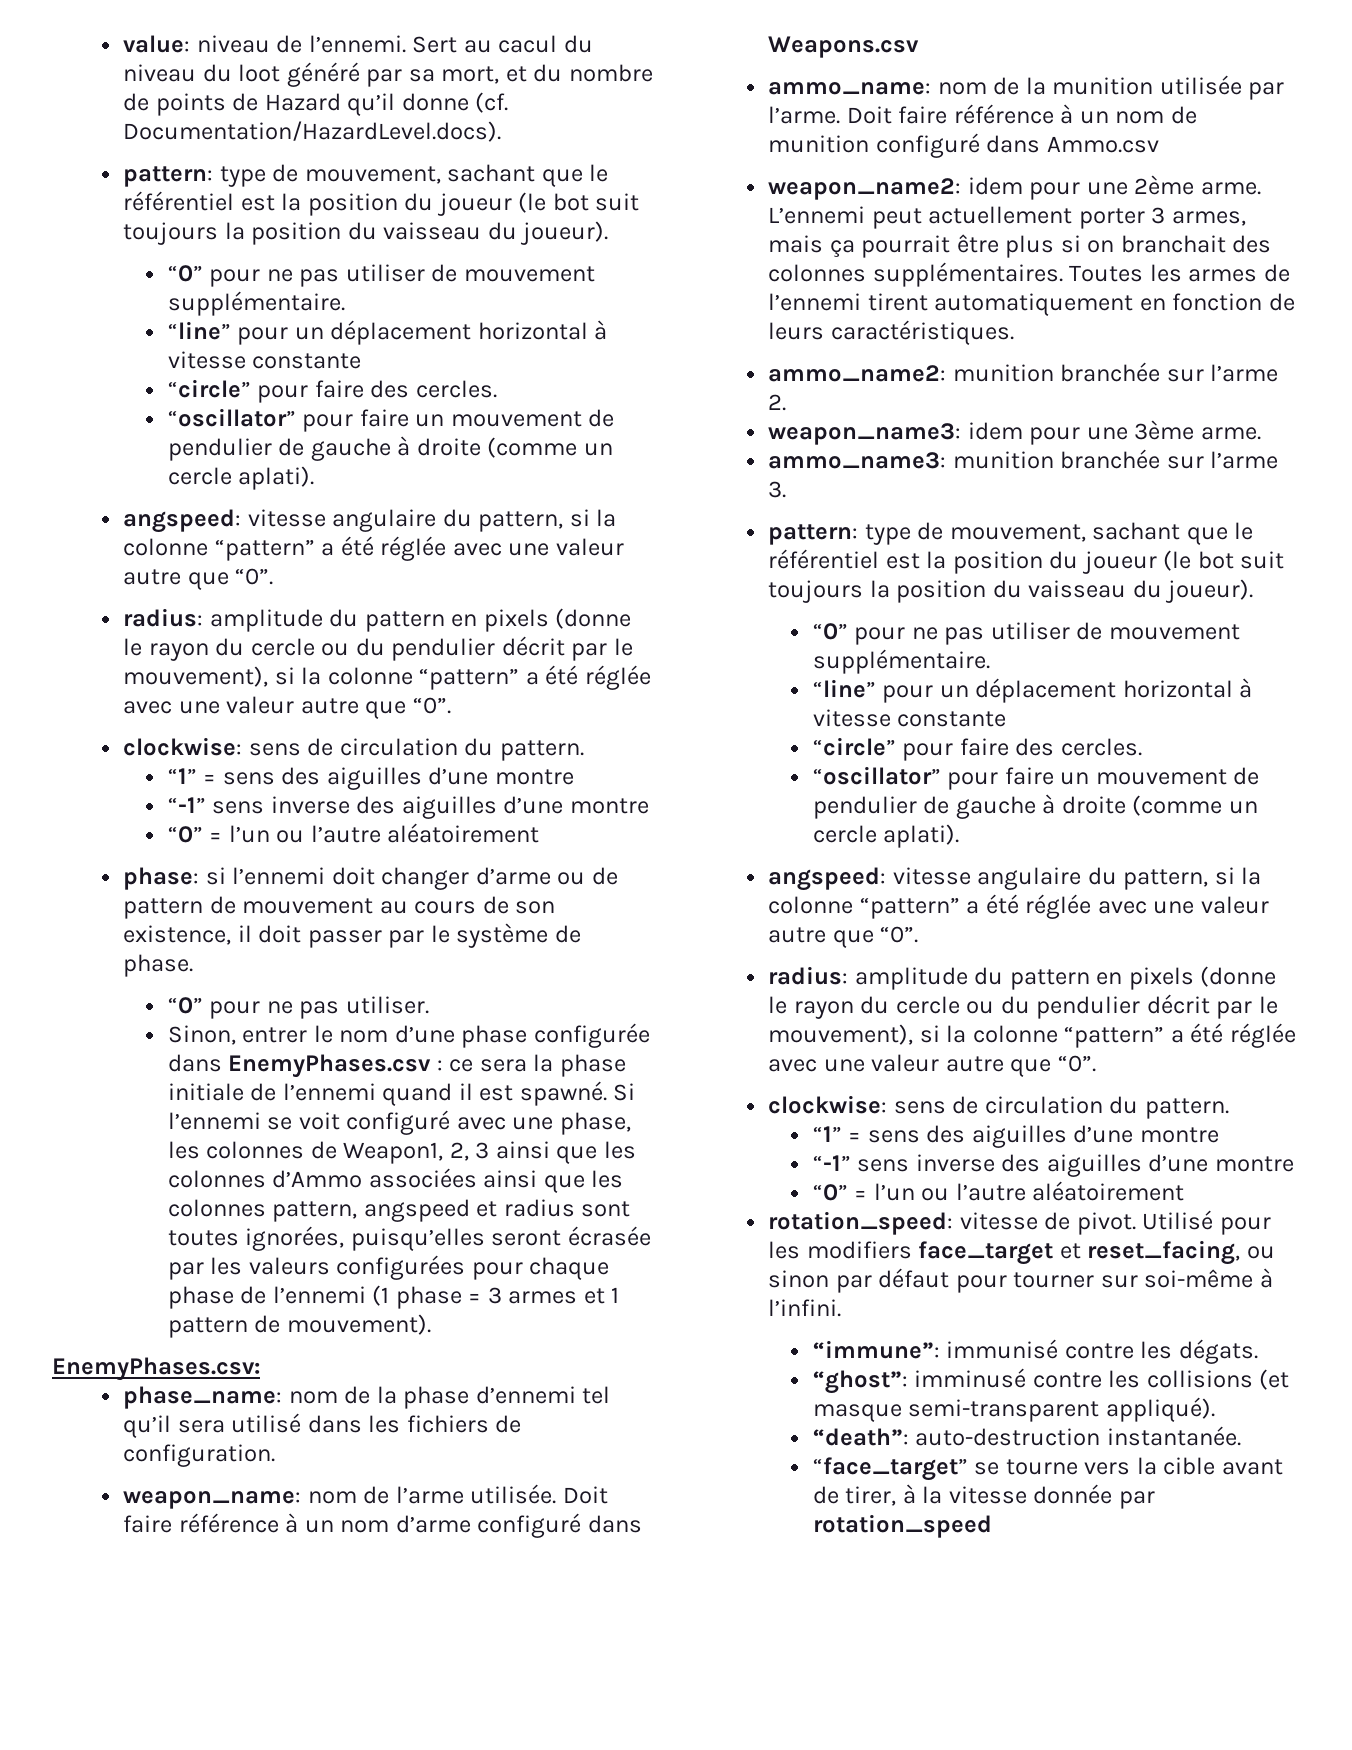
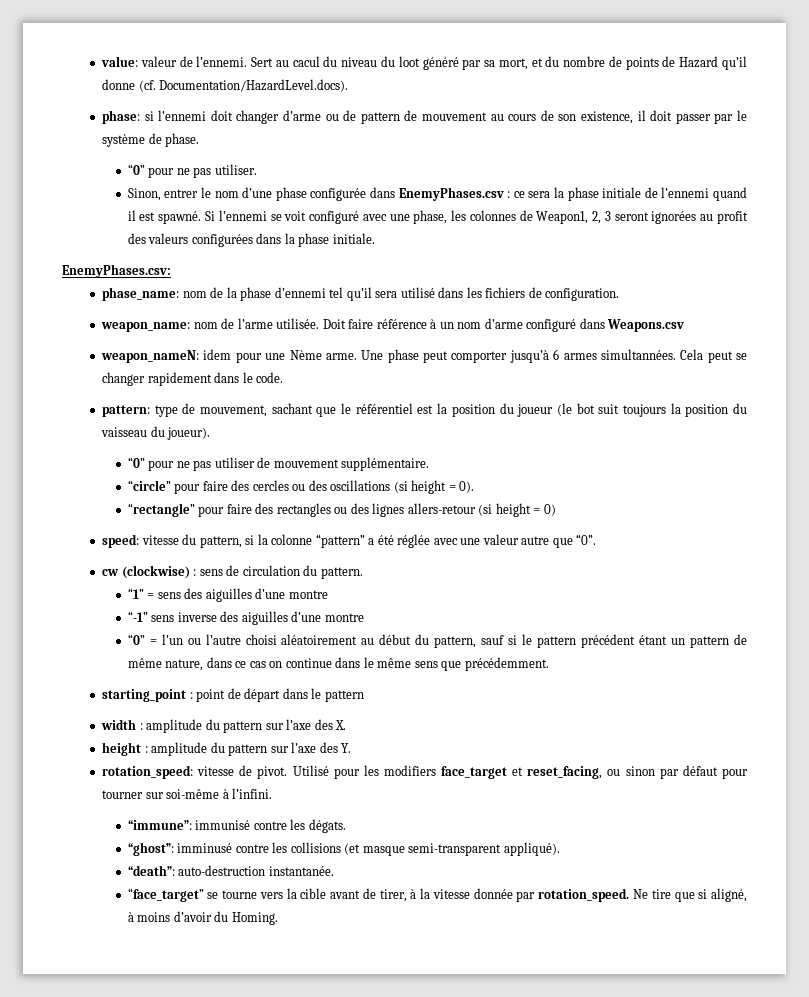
- value: niveau de l’ennemi.
+ value: valeur de l’ennemi.
  Sert au cacul du niveau du loot généré par sa mort, et du nombre de points de Hazard qu’il donne (cf. Documentation/HazardLevel.docs).
- pattern: type de mouvement, sachant que le référentiel est la position du joueur (le bot suit toujours la position du vaisseau du joueur).
- “0” pour ne pas utiliser de mouvement supplémentaire.
- “line” pour un déplacement horizontal à vitesse constante
- “circle” pour faire des cercles.
- “oscillator” pour faire un mouvement de pendulier de gauche à droite (comme un cercle aplati).
- angspeed: vitesse angulaire du pattern, si la colonne “pattern” a été réglée avec une valeur autre que “0”.
- radius: amplitude du pattern en pixels (donne le rayon du cercle ou du pendulier décrit par le mouvement), si la colonne “pattern” a été réglée avec une valeur autre que “0”.
- clockwise: sens de circulation du pattern.
- “1” = sens des aiguilles d’une montre
- “-1” sens inverse des aiguilles d’une montre
- “0” = l’un ou l’autre aléatoirement
- Si l’ennemi se voit configuré avec une phase, les colonnes de Weapon1, 2, 3 ainsi que les colonnes d’Ammo associées ainsi que les colonnes pattern, angspeed et radius sont toutes ignorées, puisqu’elles seront écrasée par les valeurs configurées pour chaque phase de l’ennemi (1 phase = 3 armes et 1 pattern de mouvement).
+ Si l’ennemi se voit configuré avec une phase, les colonnes de Weapon1, 2, 3 seront ignorées au profit des valeurs configurées dans la phase initiale.
- ammo_name: nom de la munition utilisée par l’arme. Doit faire référence à un nom de munition configuré dans Ammo.csv
- weapon_name2: idem pour une 2ème arme. L’ennemi peut actuellement porter 3 armes, mais ça pourrait être plus si on branchait des colonnes supplémentaires. Toutes les armes de l’ennemi tirent automatiquement en fonction de leurs caractéristiques.
- ammo_name2: munition branchée sur l’arme 2.
- weapon_name3: idem pour une 3ème arme.
- ammo_name3: munition branchée sur l’arme 3.
+ weapon_nameN: idem pour une Nème arme. Une phase peut comporter jusqu’à 6 armes simultannées. Cela peut se changer rapidement dans le code.
  pattern: type de mouvement, sachant que le référentiel est la position du joueur (le bot suit toujours la position du vaisseau du joueur).
  “0” pour ne pas utiliser de mouvement supplémentaire.
- “line” pour un déplacement horizontal à vitesse constante
- “circle” pour faire des cercles.
- “oscillator” pour faire un mouvement de pendulier de gauche à droite (comme un cercle aplati).
- angspeed: vitesse angulaire du pattern, si la colonne “pattern” a été réglée avec une valeur autre que “0”.
- radius: amplitude du pattern en pixels (donne le rayon du cercle ou du pendulier décrit par le mouvement), si la colonne “pattern” a été réglée avec une valeur autre que “0”.
- clockwise: sens de circulation du pattern.
+ “circle” pour faire des cercles ou des oscillations (si height = 0).
+ “rectangle” pour faire des rectangles ou des lignes allers-retour (si height = 0)
+ speed: vitesse du pattern, si la colonne “pattern” a été réglée avec une valeur autre que “0”.
+ cw (clockwise) : sens de circulation du pattern.
  “1” = sens des aiguilles d’une montre
  “-1” sens inverse des aiguilles d’une montre
- “0” = l’un ou l’autre aléatoirement
+ “0” = l’un ou l’autre choisi aléatoirement au début du pattern, sauf si le pattern précédent étant un pattern de même nature, dans ce cas on continue dans le même sens que précédemment.
+ starting_point : point de départ dans le pattern
+ width : amplitude du pattern sur l’axe des X.
+ height : amplitude du pattern sur l’axe des Y.
- “face_target” se tourne vers la cible avant de tirer, à la vitesse donnée par rotation_speed
+ “face_target” se tourne vers la cible avant de tirer, à la vitesse donnée par rotation_speed. Ne tire que si aligné, à moins d’avoir du Homing.

